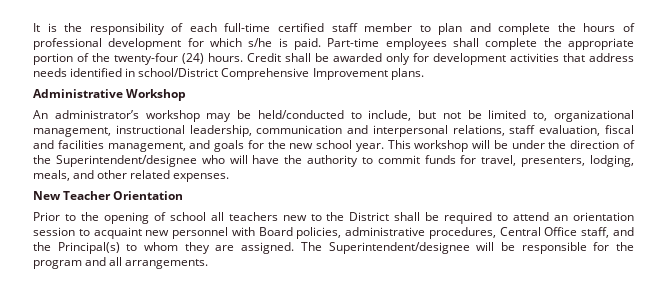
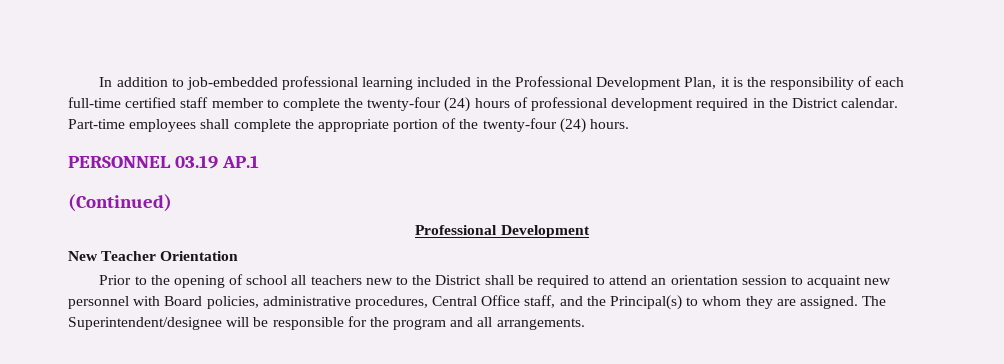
- It is the responsibility of each full-time certified staff member to plan and complete the hours of professional development for which s/he is paid.
+ In addition to job-embedded professional learning included in the Professional Development Plan, it is the responsibility of each full-time certified staff member to complete the twenty-four (24) hours of professional development required in the District calendar.
- Part-time employees shall complete the appropriate portion of the twenty-four (24) hours. Credit shall be awarded only for development activities that address needs identified in school/District Comprehensive Improvement plans.
- Administrative Workshop
- An administrator’s workshop may be held/conducted to include, but not be limited to, organizational management, instructional leadership, communication and interpersonal relations, staff evaluation, fiscal and facilities management, and goals for the new school year. This workshop will be under the direction of the Superintendent/designee who will have the authority to commit funds for travel, presenters, lodging, meals, and other related expenses.
+ Part-time employees shall complete the appropriate portion of the twenty-four (24) hours.
+ PERSONNEL 03.19 AP.1
+ (Continued)
+ Professional Development

